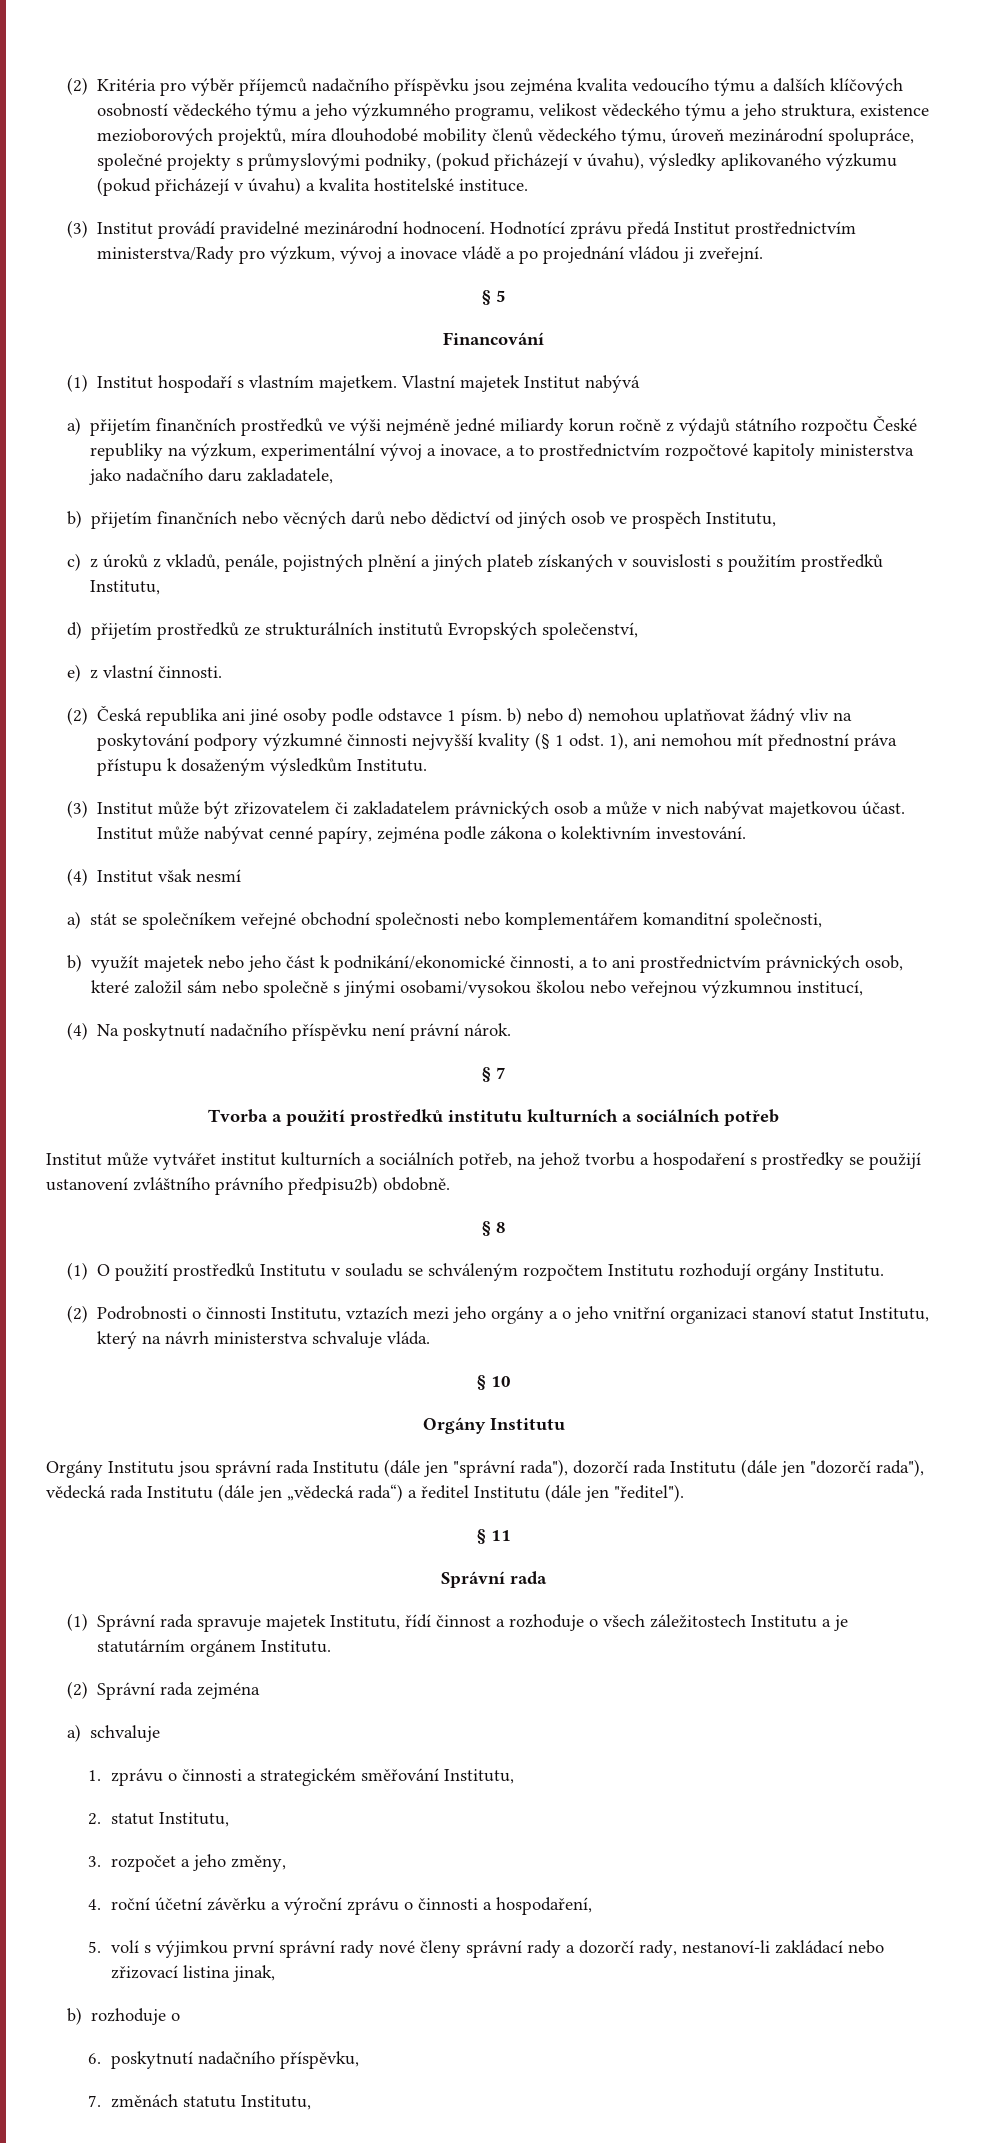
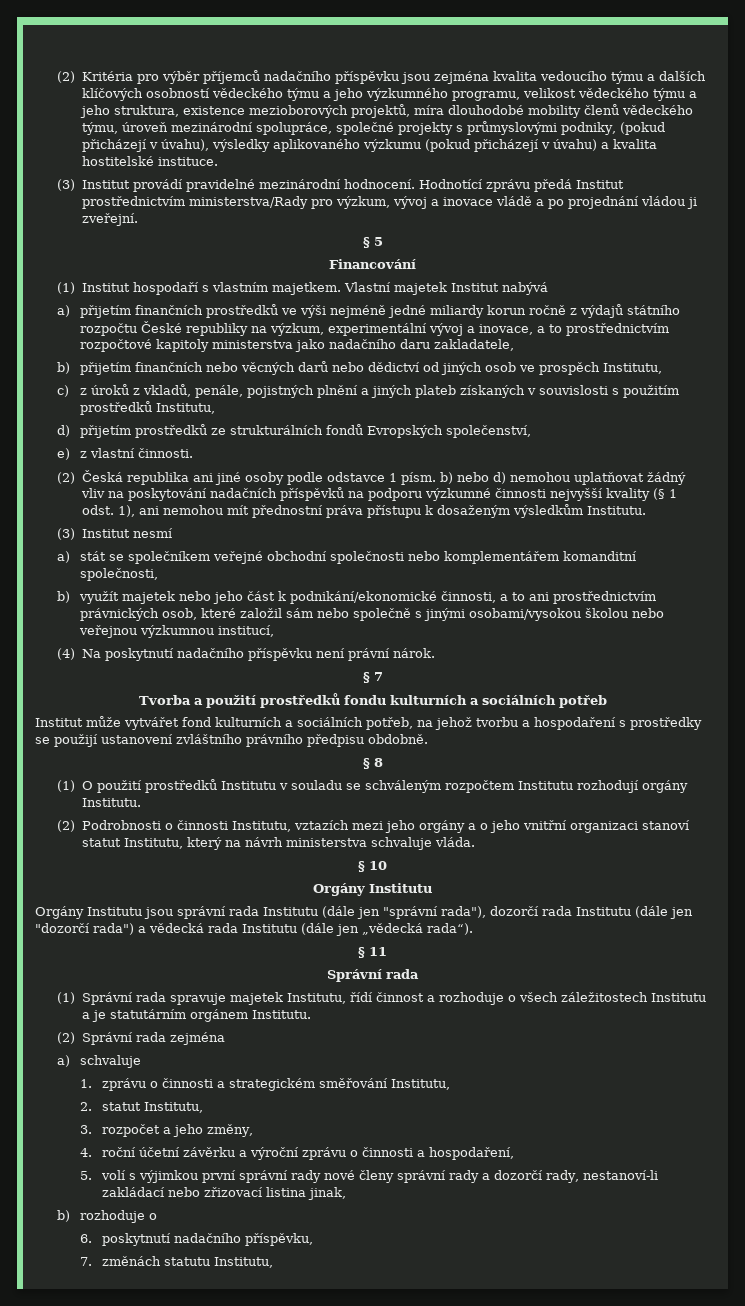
- d) přijetím prostředků ze strukturálních institutů Evropských společenství,
+ d) přijetím prostředků ze strukturálních fondů Evropských společenství,
- (2) Česká republika ani jiné osoby podle odstavce 1 písm. b) nebo d) nemohou uplatňovat žádný vliv na poskytování podpory výzkumné činnosti nejvyšší kvality (§ 1 odst. 1), ani nemohou mít přednostní práva přístupu k dosaženým výsledkům Institutu.
+ (2) Česká republika ani jiné osoby podle odstavce 1 písm. b) nebo d) nemohou uplatňovat žádný vliv na poskytování nadačních příspěvků na podporu výzkumné činnosti nejvyšší kvality (§ 1 odst. 1), ani nemohou mít přednostní práva přístupu k dosaženým výsledkům Institutu.
- (3) Institut může být zřizovatelem či zakladatelem právnických osob a může v nich nabývat majetkovou účast. Institut může nabývat cenné papíry, zejména podle zákona o kolektivním investování.
- (4) Institut však nesmí
+ (3) Institut nesmí
- Tvorba a použití prostředků institutu kulturních a sociálních potřeb
+ Tvorba a použití prostředků fondu kulturních a sociálních potřeb
- Institut může vytvářet institut kulturních a sociálních potřeb, na jehož tvorbu a hospodaření s prostředky se použijí ustanovení zvláštního právního předpisu2b) obdobně.
+ Institut může vytvářet fond kulturních a sociálních potřeb, na jehož tvorbu a hospodaření s prostředky se použijí ustanovení zvláštního právního předpisu obdobně.
- Orgány Institutu jsou správní rada Institutu (dále jen "správní rada"), dozorčí rada Institutu (dále jen "dozorčí rada"), vědecká rada Institutu (dále jen „vědecká rada“) a ředitel Institutu (dále jen "ředitel").
+ Orgány Institutu jsou správní rada Institutu (dále jen "správní rada"), dozorčí rada Institutu (dále jen "dozorčí rada") a vědecká rada Institutu (dále jen „vědecká rada“).

